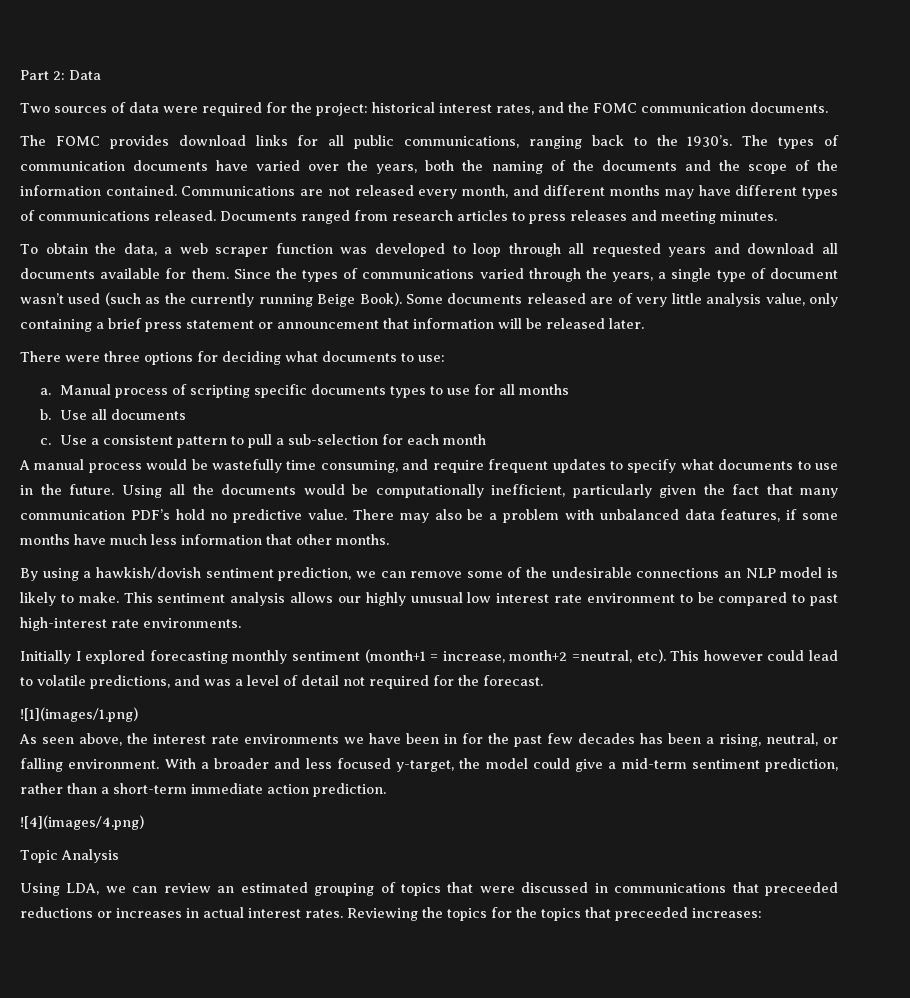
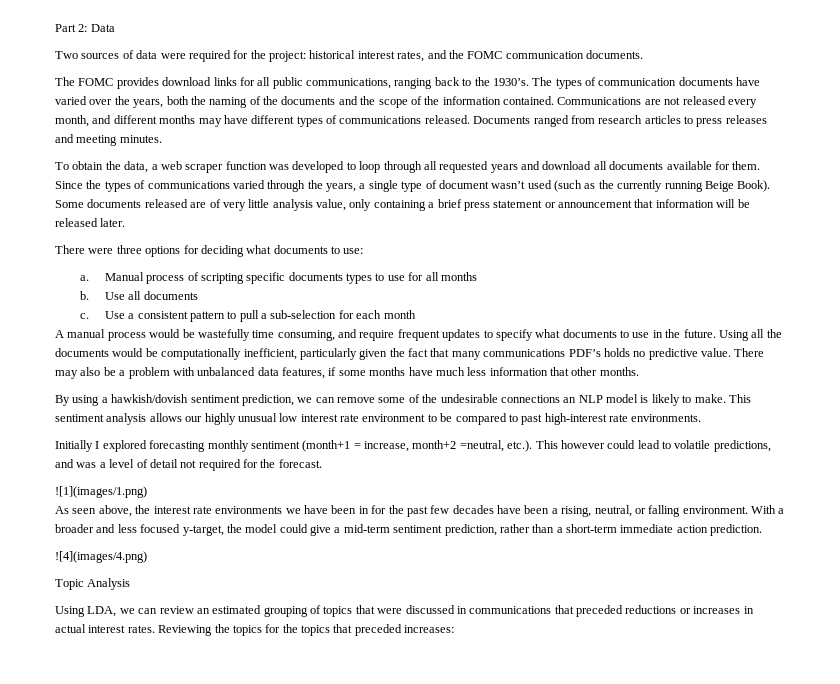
- Using all the documents would be computationally inefficient, particularly given the fact that many communication PDF’s hold no predictive value.
+ Using all the documents would be computationally inefficient, particularly given the fact that many communications PDF’s holds no predictive value.
- Initially I explored forecasting monthly sentiment (month+1 = increase, month+2 =neutral, etc). This however could lead to volatile predictions, and was a level of detail not required for the forecast.
+ Initially I explored forecasting monthly sentiment (month+1 = increase, month+2 =neutral, etc.). This however could lead to volatile predictions, and was a level of detail not required for the forecast.
- As seen above, the interest rate environments we have been in for the past few decades has been a rising, neutral, or falling environment.
+ As seen above, the interest rate environments we have been in for the past few decades have been a rising, neutral, or falling environment.
- Using LDA, we can review an estimated grouping of topics that were discussed in communications that preceeded reductions or increases in actual interest rates.
+ Using LDA, we can review an estimated grouping of topics that were discussed in communications that preceded reductions or increases in actual interest rates.
- Reviewing the topics for the topics that preceeded increases:
+ Reviewing the topics for the topics that preceded increases:

